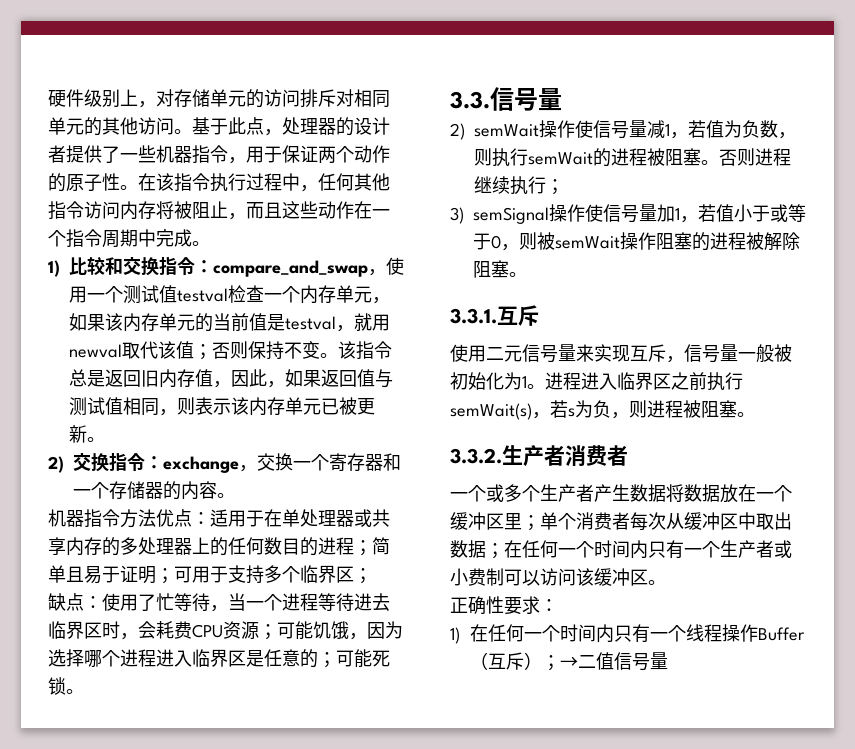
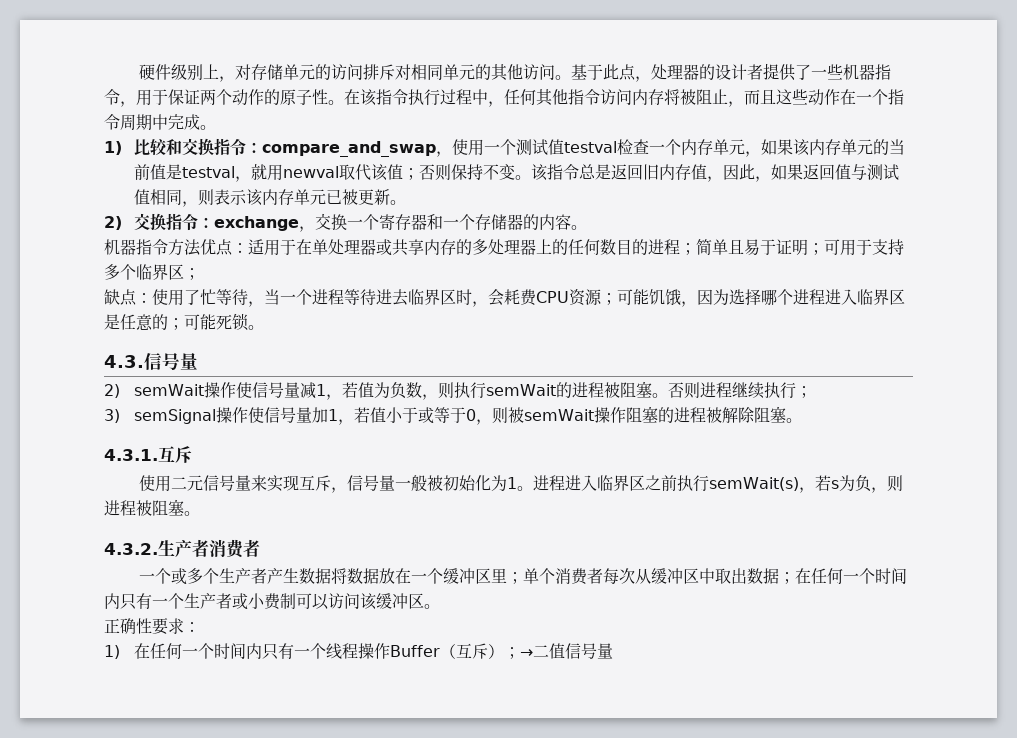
- 3.3.信号量
+ 4.3.信号量
- 3.3.1.互斥
+ 4.3.1.互斥
- 3.3.2.生产者消费者
+ 4.3.2.生产者消费者

